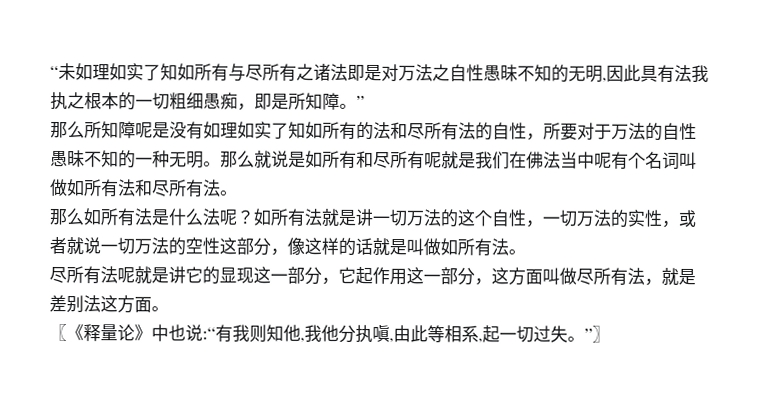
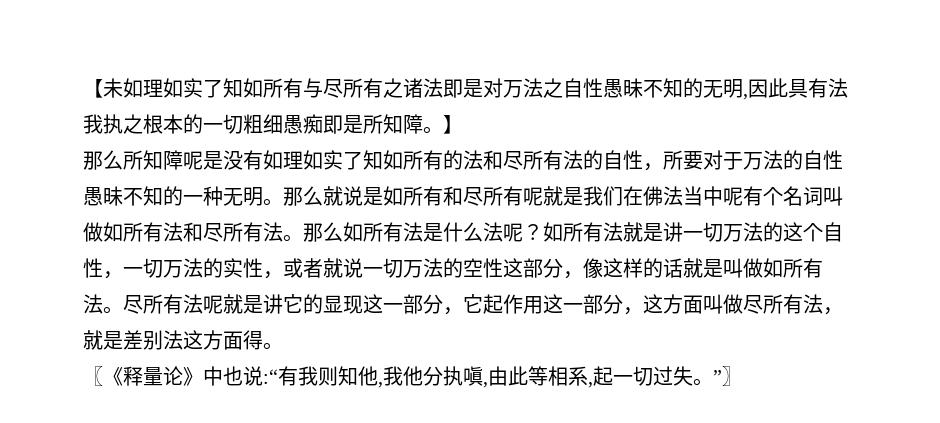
- “未如理如实了知如所有与尽所有之诸法即是对万法之自性愚昧不知的无明,因此具有法我执之根本的一切粗细愚痴，即是所知障。”
+ 【未如理如实了知如所有与尽所有之诸法即是对万法之自性愚昧不知的无明,因此具有法我执之根本的一切粗细愚痴即是所知障。】
- 那么就说是如所有和尽所有呢就是我们在佛法当中呢有个名词叫做如所有法和尽所有法。
- 那么如所有法是什么法呢？
+ 那么就说是如所有和尽所有呢就是我们在佛法当中呢有个名词叫做如所有法和尽所有法。那么如所有法是什么法呢？
- 如所有法就是讲一切万法的这个自性，一切万法的实性，或者就说一切万法的空性这部分，像这样的话就是叫做如所有法。
- 尽所有法呢就是讲它的显现这一部分，它起作用这一部分，这方面叫做尽所有法，就是差别法这方面。
+ 如所有法就是讲一切万法的这个自性，一切万法的实性，或者就说一切万法的空性这部分，像这样的话就是叫做如所有法。尽所有法呢就是讲它的显现这一部分，它起作用这一部分，这方面叫做尽所有法，就是差别法这方面得。

